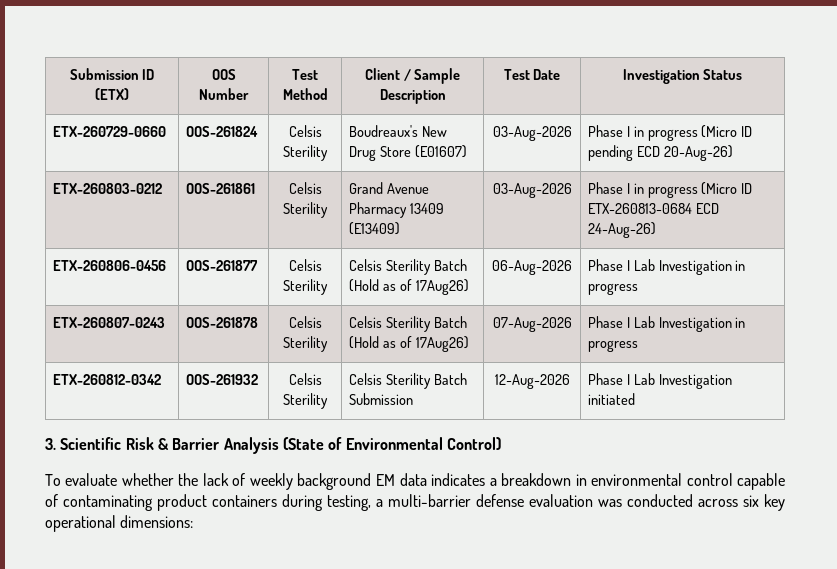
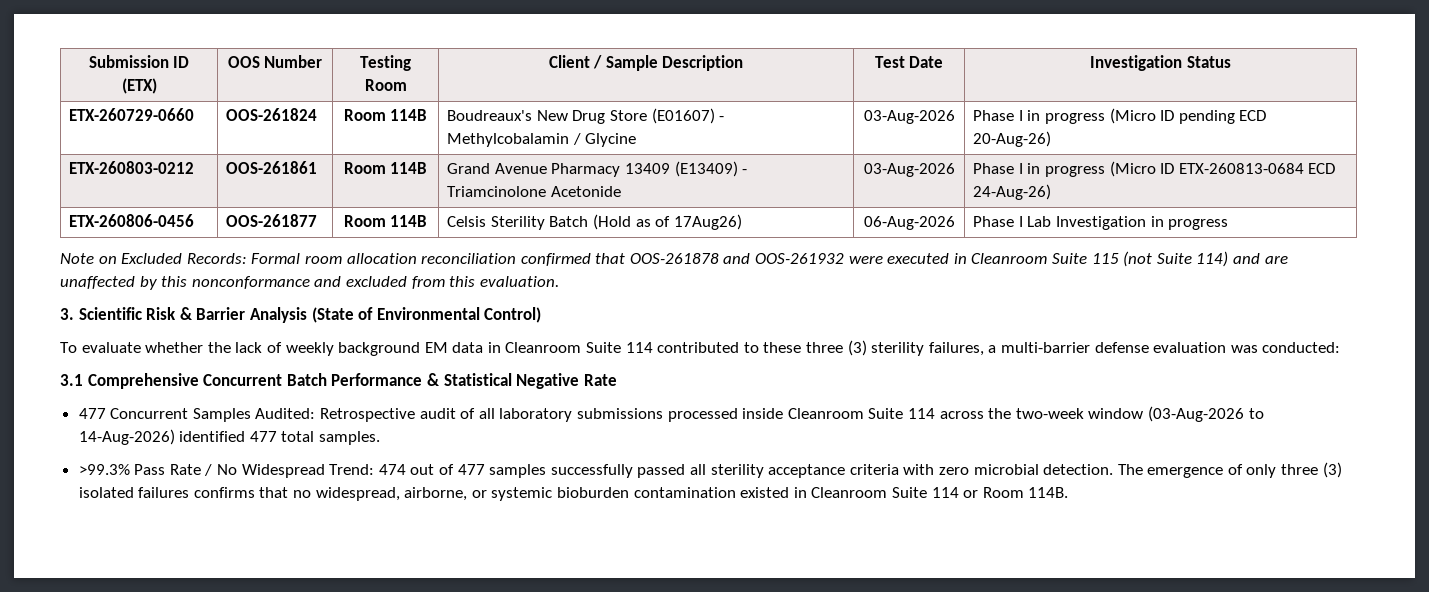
- Submission ID (ETX) | OOS Number | Test Method | Client / Sample Description | Test Date | Investigation Status
+ Submission ID (ETX) | OOS Number | Testing Room | Client / Sample Description | Test Date | Investigation Status
- ETX-260729-0660 | OOS-261824 | Celsis Sterility | Boudreaux's New Drug Store (E01607) | 03-Aug-2026 | Phase I in progress (Micro ID pending ECD 20-Aug-26)
+ ETX-260729-0660 | OOS-261824 | Room 114B | Boudreaux's New Drug Store (E01607) - Methylcobalamin / Glycine | 03-Aug-2026 | Phase I in progress (Micro ID pending ECD 20-Aug-26)
- ETX-260803-0212 | OOS-261861 | Celsis Sterility | Grand Avenue Pharmacy 13409 (E13409) | 03-Aug-2026 | Phase I in progress (Micro ID ETX-260813-0684 ECD 24-Aug-26)
+ ETX-260803-0212 | OOS-261861 | Room 114B | Grand Avenue Pharmacy 13409 (E13409) - Triamcinolone Acetonide | 03-Aug-2026 | Phase I in progress (Micro ID ETX-260813-0684 ECD 24-Aug-26)
- ETX-260806-0456 | OOS-261877 | Celsis Sterility | Celsis Sterility Batch (Hold as of 17Aug26) | 06-Aug-2026 | Phase I Lab Investigation in progress
+ ETX-260806-0456 | OOS-261877 | Room 114B | Celsis Sterility Batch (Hold as of 17Aug26) | 06-Aug-2026 | Phase I Lab Investigation in progress
- ETX-260807-0243 | OOS-261878 | Celsis Sterility | Celsis Sterility Batch (Hold as of 17Aug26) | 07-Aug-2026 | Phase I Lab Investigation in progress
- ETX-260812-0342 | OOS-261932 | Celsis Sterility | Celsis Sterility Batch Submission | 12-Aug-2026 | Phase I Lab Investigation initiated
+ Note on Excluded Records: Formal room allocation reconciliation confirmed that OOS-261878 and OOS-261932 were executed in Cleanroom Suite 115 (not Suite 114) and are unaffected by this nonconformance and excluded from this evaluation.
- To evaluate whether the lack of weekly background EM data indicates a breakdown in environmental control capable of contaminating product containers during testing, a multi-barrier defense evaluation was conducted across six key operational dimensions:
+ To evaluate whether the lack of weekly background EM data in Cleanroom Suite 114 contributed to these three (3) sterility failures, a multi-barrier defense evaluation was conducted:
+ 3.1 Comprehensive Concurrent Batch Performance & Statistical Negative Rate
+ 477 Concurrent Samples Audited: Retrospective audit of all laboratory submissions processed inside Cleanroom Suite 114 across the two-week window (03-Aug-2026 to 14-Aug-2026) identified 477 total samples.
+ >99.3% Pass Rate / No Widespread Trend: 474 out of 477 samples successfully passed all sterility acceptance criteria with zero microbial detection. The emergence of only three (3) isolated failures confirms that no widespread, airborne, or systemic bioburden contamination existed in Cleanroom Suite 114 or Room 114B.

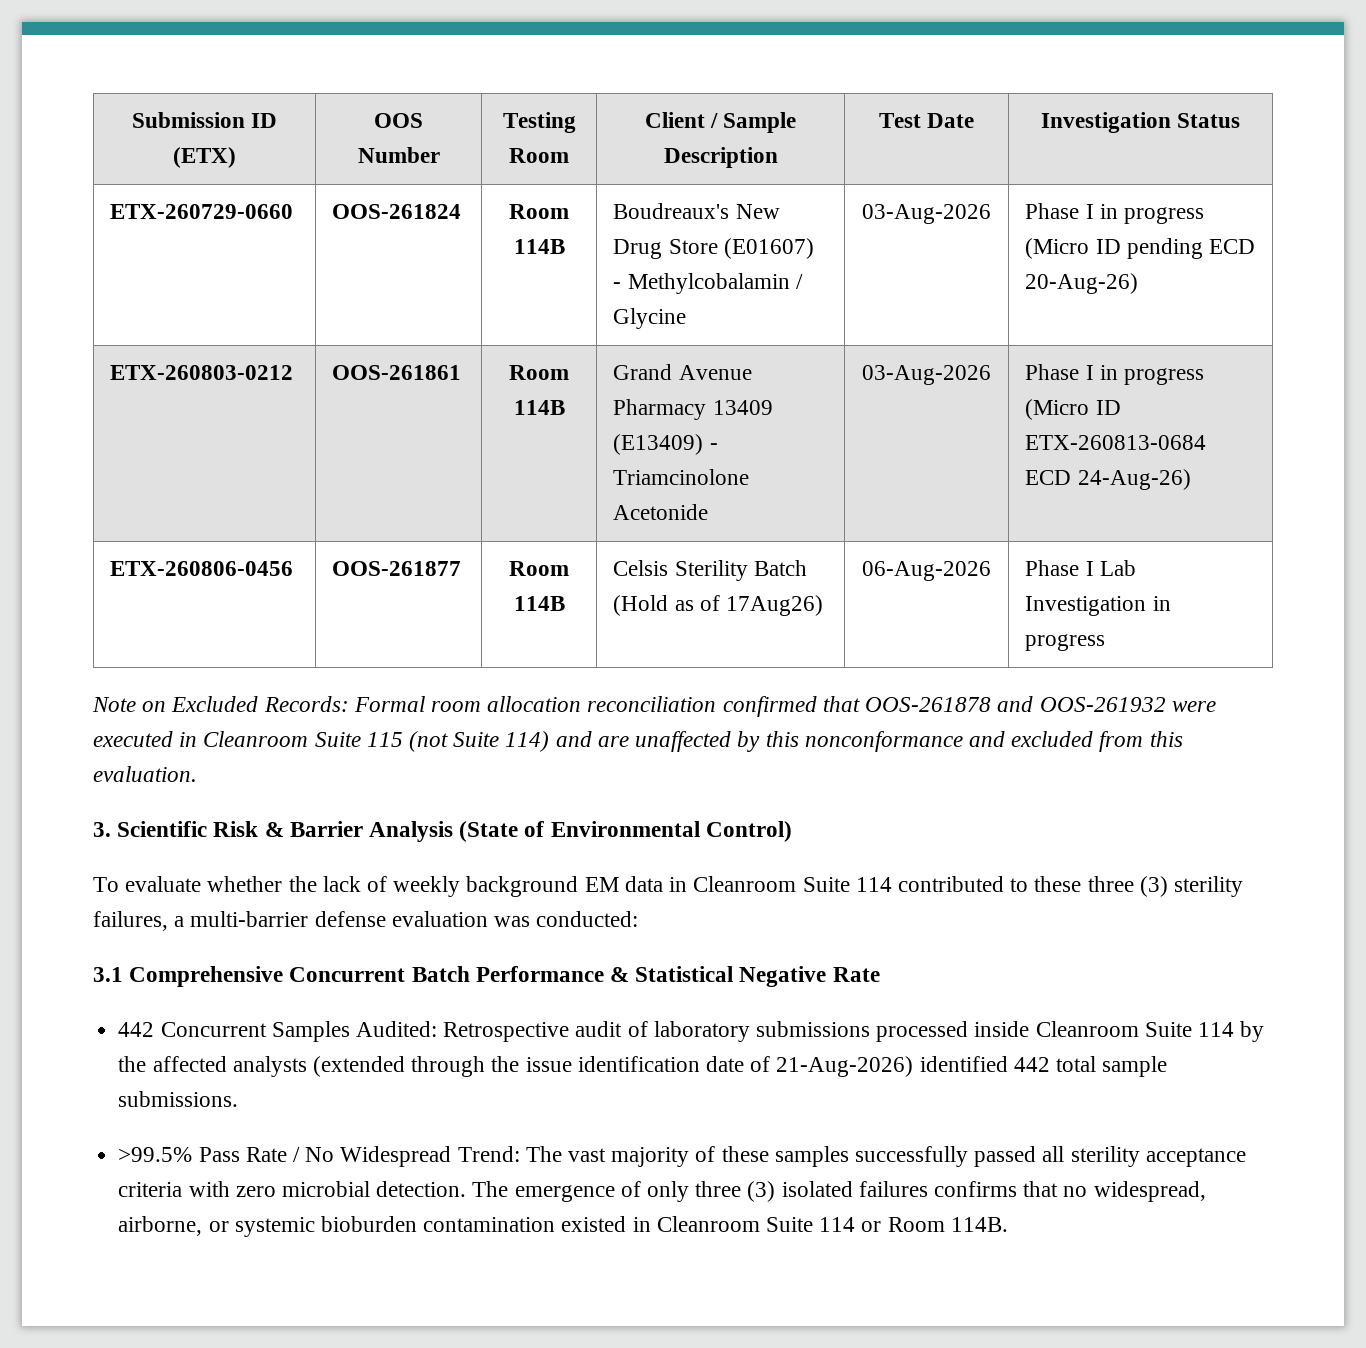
- 477 Concurrent Samples Audited: Retrospective audit of all laboratory submissions processed inside Cleanroom Suite 114 across the two-week window (03-Aug-2026 to 14-Aug-2026) identified 477 total samples.
- >99.3% Pass Rate / No Widespread Trend: 474 out of 477 samples successfully passed all sterility acceptance criteria with zero microbial detection.
+ 442 Concurrent Samples Audited: Retrospective audit of laboratory submissions processed inside Cleanroom Suite 114 by the affected analysts (extended through the issue identification date of 21-Aug-2026) identified 442 total sample submissions.
+ >99.5% Pass Rate / No Widespread Trend: The vast majority of these samples successfully passed all sterility acceptance criteria with zero microbial detection.

